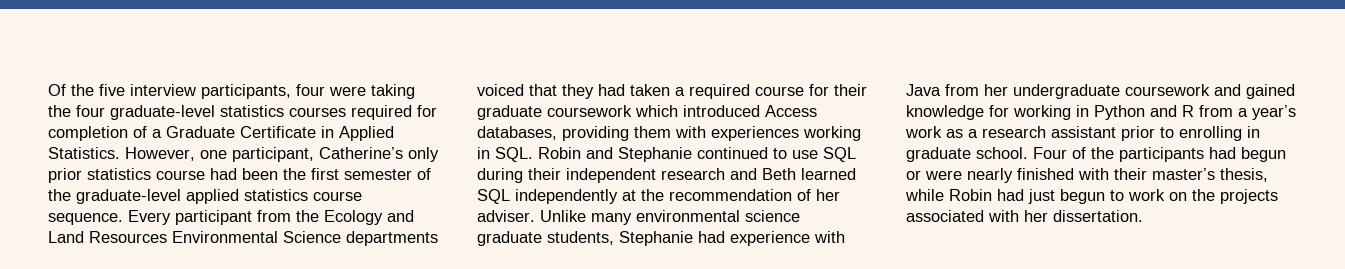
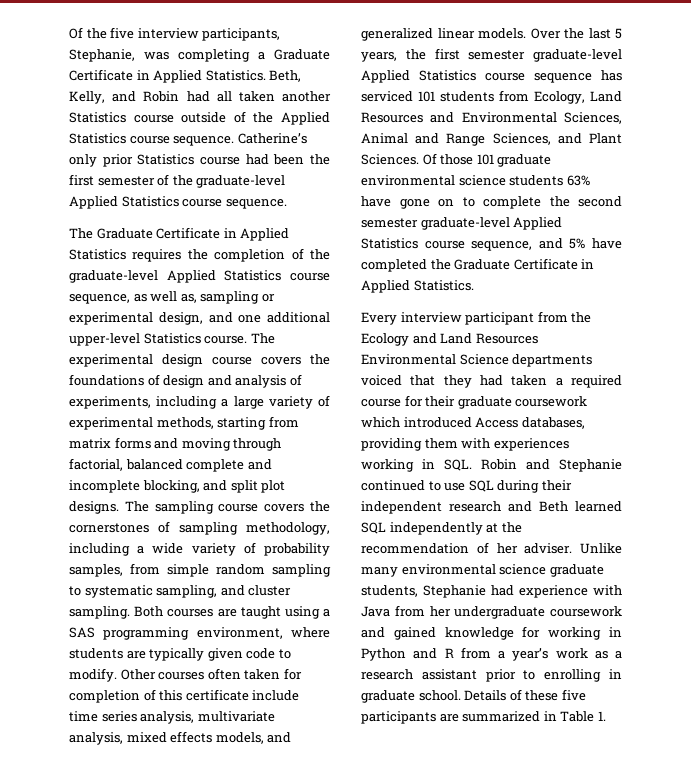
- Of the five interview participants, four were taking the four graduate-level statistics courses required for completion of a Graduate Certificate in Applied Statistics.
+ Of the five interview participants, Stephanie, was completing a Graduate Certificate in Applied Statistics.
- However, one participant, Catherine’s only prior statistics course had been the first semester of the graduate-level applied statistics course sequence. Every participant from the Ecology and Land Resources Environmental Science departments voiced that they had taken a required course for their graduate coursework which introduced Access databases, providing them with experiences working in SQL. Robin and Stephanie continued to use SQL during their independent research and Beth learned SQL independently at the recommendation of her adviser.
+ Beth, Kelly, and Robin had all taken another Statistics course outside of the Applied Statistics course sequence. Catherine’s only prior Statistics course had been the first semester of the graduate-level Applied Statistics course sequence.
+ The Graduate Certificate in Applied Statistics requires the completion of the graduate-level Applied Statistics course sequence, as well as, sampling or experimental design, and one additional upper-level Statistics course. The experimental design course covers the foundations of design and analysis of experiments, including a large variety of experimental methods, starting from matrix forms and moving through factorial, balanced complete and incomplete blocking, and split plot designs. The sampling course covers the cornerstones of sampling methodology, including a wide variety of probability samples, from simple random sampling to systematic sampling, and cluster sampling. Both courses are taught using a SAS programming environment, where students are typically given code to modify. Other courses often taken for completion of this certificate include time series analysis, multivariate analysis, mixed effects models, and generalized linear models. Over the last 5 years, the first semester graduate-level Applied Statistics course sequence has serviced 101 students from Ecology, Land Resources and Environmental Sciences, Animal and Range Sciences, and Plant Sciences. Of those 101 graduate environmental science students 63% have gone on to complete the second semester graduate-level Applied Statistics course sequence, and 5% have completed the Graduate Certificate in Applied Statistics.
+ Every interview participant from the Ecology and Land Resources Environmental Science departments voiced that they had taken a required course for their graduate coursework which introduced Access databases, providing them with experiences working in SQL. Robin and Stephanie continued to use SQL during their independent research and Beth learned SQL independently at the recommendation of her adviser.
- Four of the participants had begun or were nearly finished with their master’s thesis, while Robin had just begun to work on the projects associated with her dissertation.
+ Details of these five participants are summarized in Table 1.

